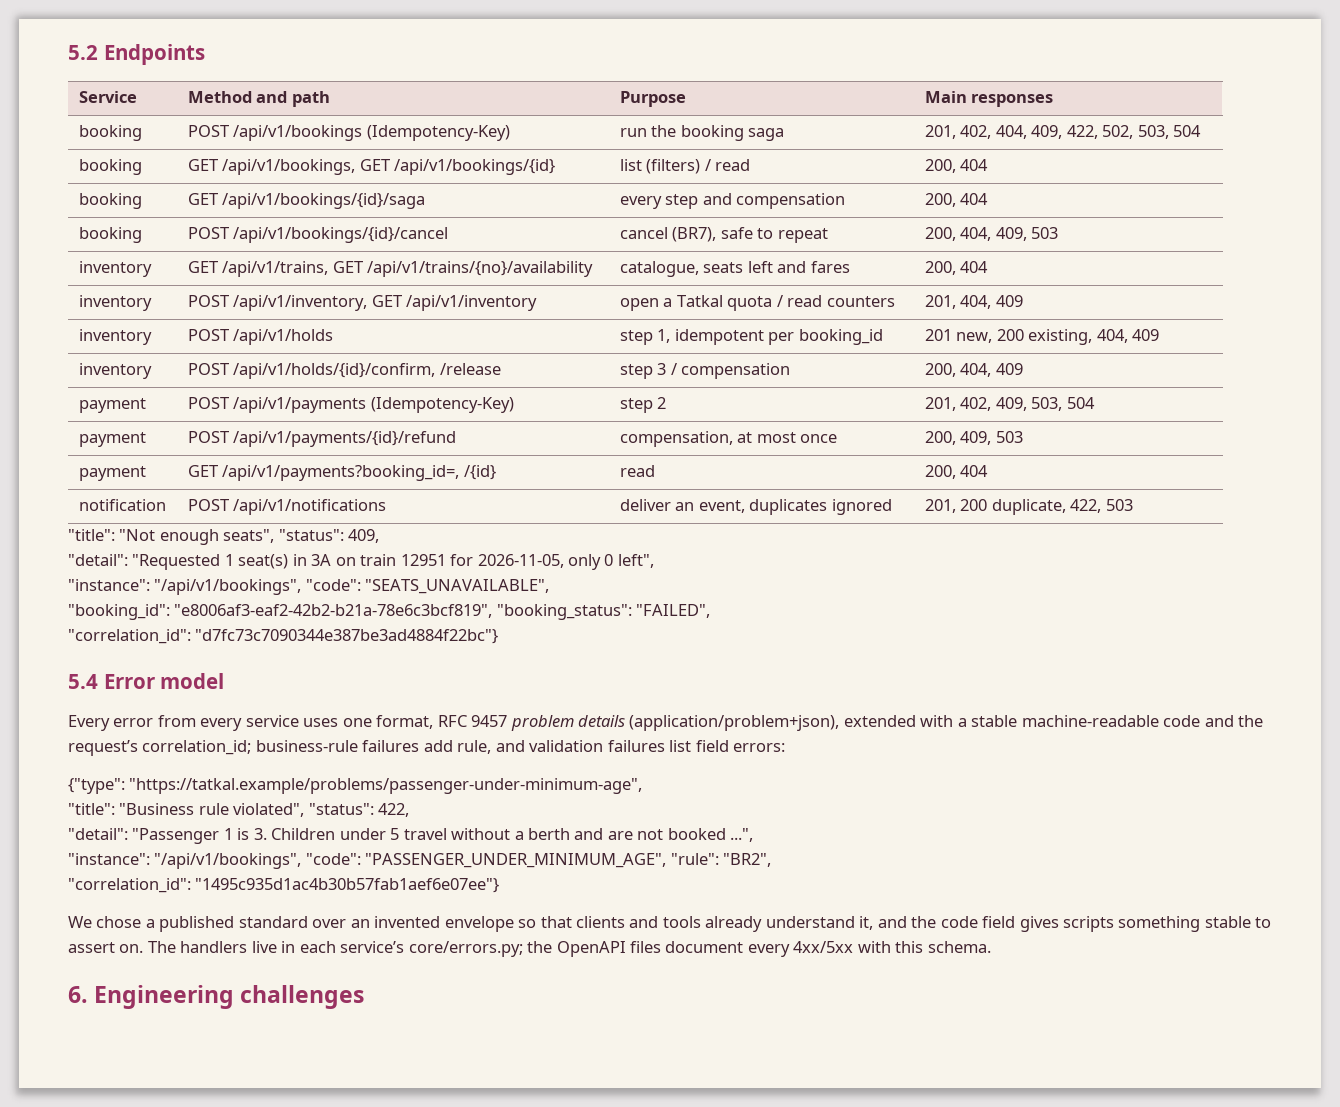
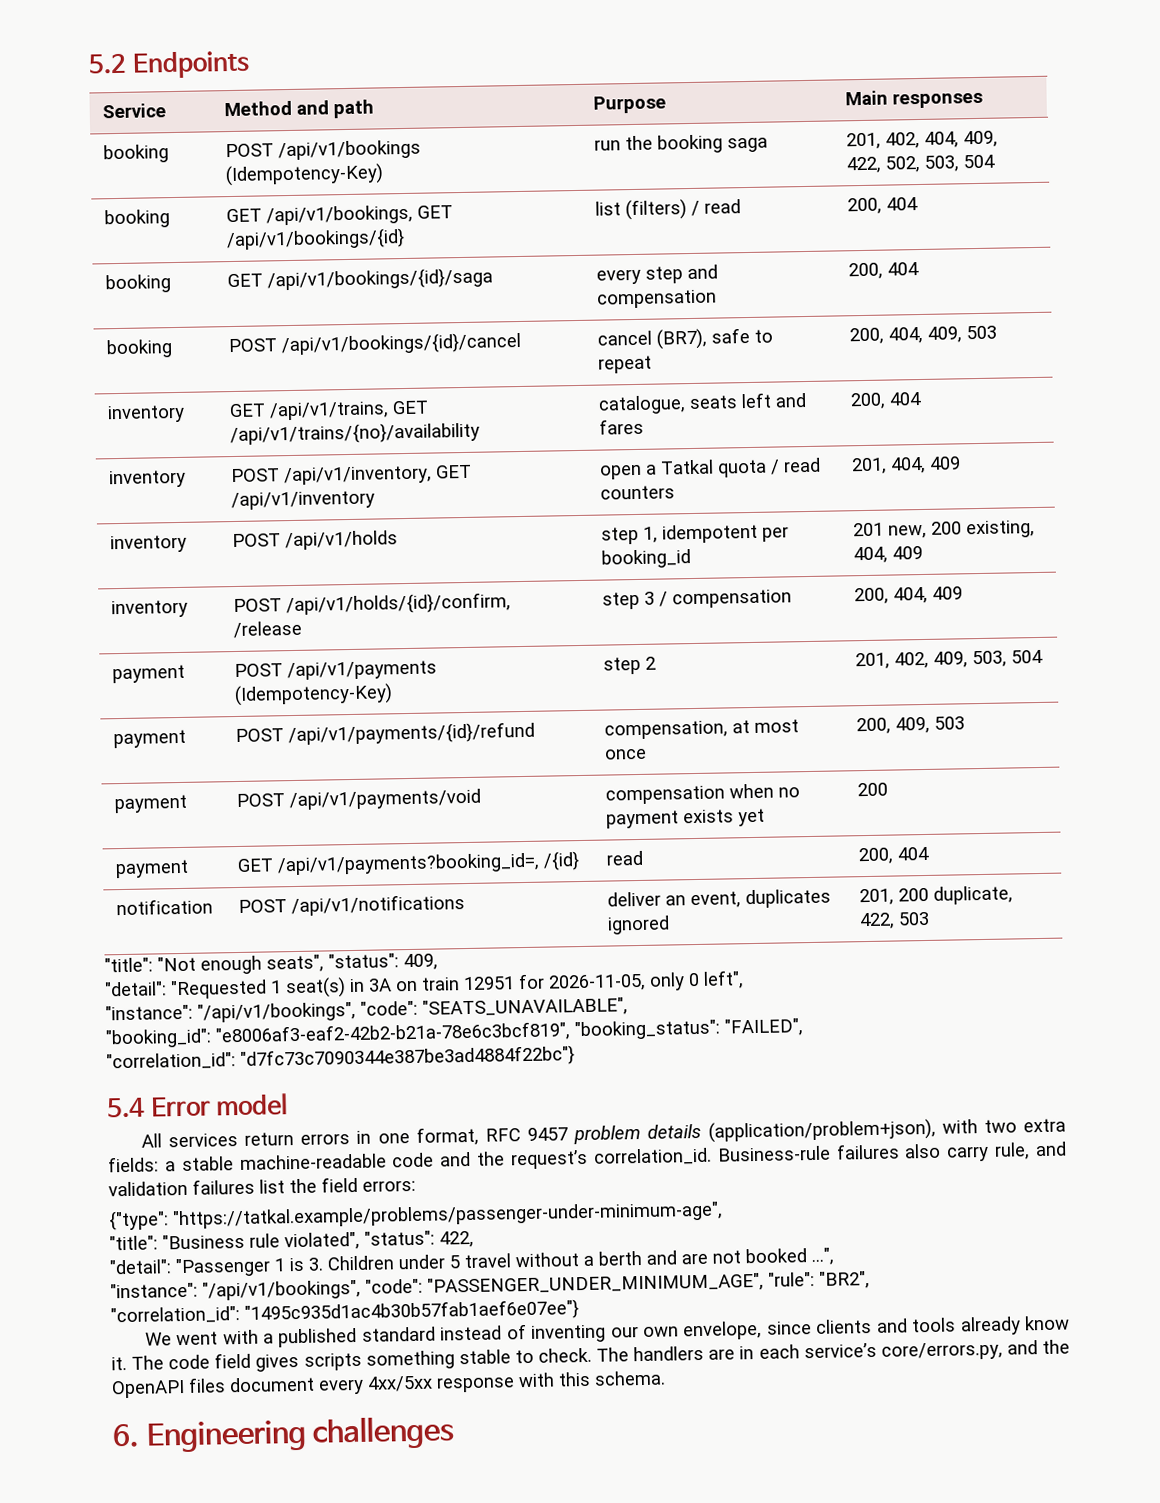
+ payment | POST /api/v1/payments/void | compensation when no payment exists yet | 200
- Every error from every service uses one format, RFC 9457 problem details (application/problem+json), extended with a stable machine-readable code and the request’s correlation_id; business-rule failures add rule, and validation failures list field errors:
+ All services return errors in one format, RFC 9457 problem details (application/problem+json), with two extra fields: a stable machine-readable code and the request’s correlation_id. Business-rule failures also carry rule, and validation failures list the field errors:
- We chose a published standard over an invented envelope so that clients and tools already understand it, and the code field gives scripts something stable to assert on.
+ We went with a published standard instead of inventing our own envelope, since clients and tools already know it. The code field gives scripts something stable to check.
- The handlers live in each service’s core/errors.py; the OpenAPI files document every 4xx/5xx with this schema.
+ The handlers are in each service’s core/errors.py, and the OpenAPI files document every 4xx/5xx response with this schema.

